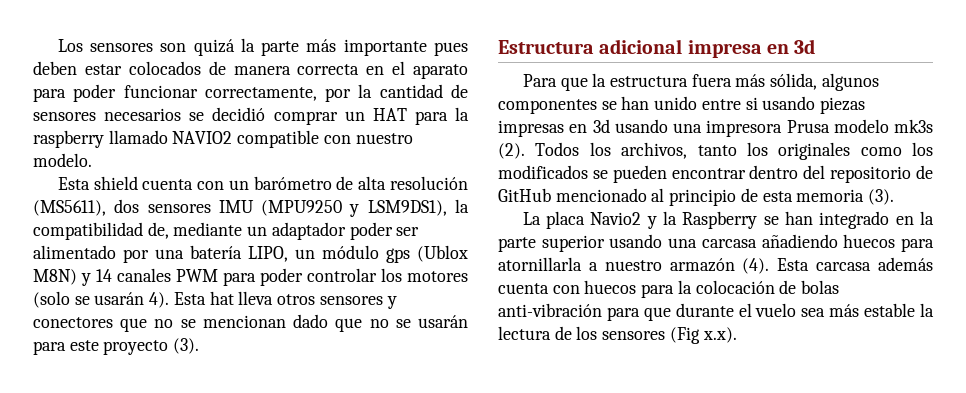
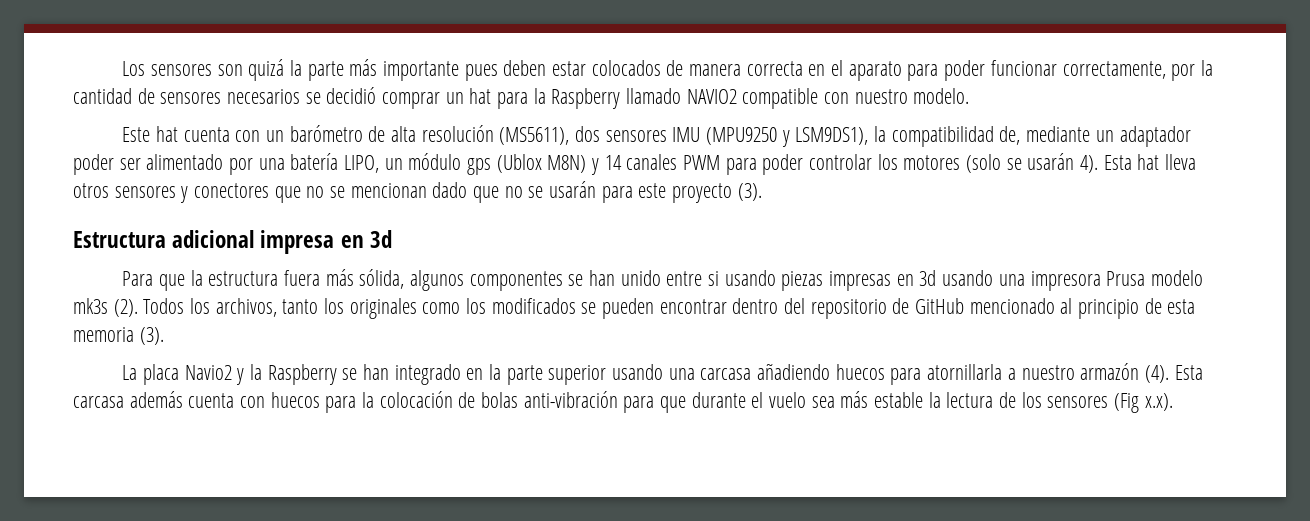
- Los sensores son quizá la parte más importante pues deben estar colocados de manera correcta en el aparato para poder funcionar correctamente, por la cantidad de sensores necesarios se decidió comprar un HAT para la raspberry llamado NAVIO2 compatible con nuestro modelo.
+ Los sensores son quizá la parte más importante pues deben estar colocados de manera correcta en el aparato para poder funcionar correctamente, por la cantidad de sensores necesarios se decidió comprar un hat para la Raspberry llamado NAVIO2 compatible con nuestro modelo.
- Esta shield cuenta con un barómetro de alta resolución (MS5611), dos sensores IMU (MPU9250 y LSM9DS1), la compatibilidad de, mediante un adaptador poder ser alimentado por una batería LIPO, un módulo gps (Ublox M8N) y 14 canales PWM para poder controlar los motores (solo se usarán 4).
+ Este hat cuenta con un barómetro de alta resolución (MS5611), dos sensores IMU (MPU9250 y LSM9DS1), la compatibilidad de, mediante un adaptador poder ser alimentado por una batería LIPO, un módulo gps (Ublox M8N) y 14 canales PWM para poder controlar los motores (solo se usarán 4).

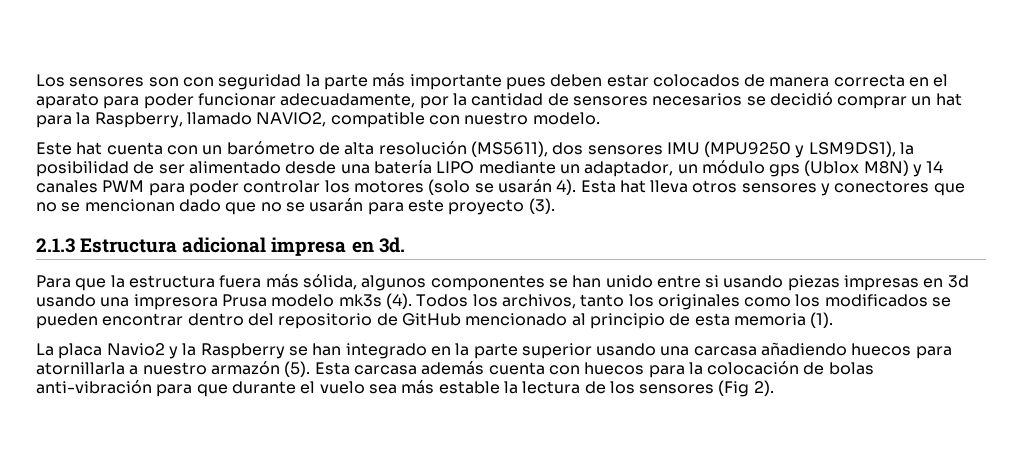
- Los sensores son quizá la parte más importante pues deben estar colocados de manera correcta en el aparato para poder funcionar correctamente, por la cantidad de sensores necesarios se decidió comprar un hat para la Raspberry llamado NAVIO2 compatible con nuestro modelo.
+ Los sensores son con seguridad la parte más importante pues deben estar colocados de manera correcta en el aparato para poder funcionar adecuadamente, por la cantidad de sensores necesarios se decidió comprar un hat para la Raspberry, llamado NAVIO2, compatible con nuestro modelo.
- Este hat cuenta con un barómetro de alta resolución (MS5611), dos sensores IMU (MPU9250 y LSM9DS1), la compatibilidad de, mediante un adaptador poder ser alimentado por una batería LIPO, un módulo gps (Ublox M8N) y 14 canales PWM para poder controlar los motores (solo se usarán 4).
+ Este hat cuenta con un barómetro de alta resolución (MS5611), dos sensores IMU (MPU9250 y LSM9DS1), la posibilidad de ser alimentado desde una batería LIPO mediante un adaptador, un módulo gps (Ublox M8N) y 14 canales PWM para poder controlar los motores (solo se usarán 4).
- Estructura adicional impresa en 3d
+ 2.1.3 Estructura adicional impresa en 3d.
- Para que la estructura fuera más sólida, algunos componentes se han unido entre si usando piezas impresas en 3d usando una impresora Prusa modelo mk3s (2).
+ Para que la estructura fuera más sólida, algunos componentes se han unido entre si usando piezas impresas en 3d usando una impresora Prusa modelo mk3s (4).
- Todos los archivos, tanto los originales como los modificados se pueden encontrar dentro del repositorio de GitHub mencionado al principio de esta memoria (3).
+ Todos los archivos, tanto los originales como los modificados se pueden encontrar dentro del repositorio de GitHub mencionado al principio de esta memoria (1).
- La placa Navio2 y la Raspberry se han integrado en la parte superior usando una carcasa añadiendo huecos para atornillarla a nuestro armazón (4).
+ La placa Navio2 y la Raspberry se han integrado en la parte superior usando una carcasa añadiendo huecos para atornillarla a nuestro armazón (5).
- Esta carcasa además cuenta con huecos para la colocación de bolas anti-vibración para que durante el vuelo sea más estable la lectura de los sensores (Fig x.x).
+ Esta carcasa además cuenta con huecos para la colocación de bolas anti-vibración para que durante el vuelo sea más estable la lectura de los sensores (Fig 2).

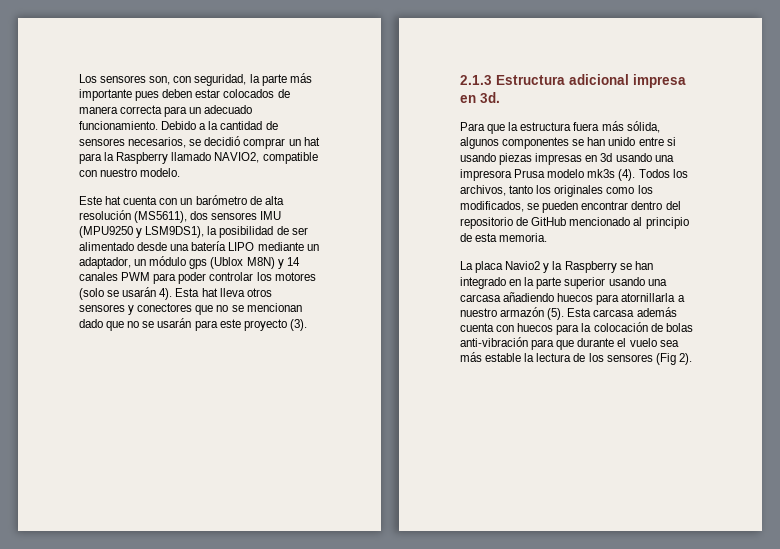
- Los sensores son con seguridad la parte más importante pues deben estar colocados de manera correcta en el aparato para poder funcionar adecuadamente, por la cantidad de sensores necesarios se decidió comprar un hat para la Raspberry, llamado NAVIO2, compatible con nuestro modelo.
+ Los sensores son, con seguridad, la parte más importante pues deben estar colocados de manera correcta para un adecuado funcionamiento. Debido a la cantidad de sensores necesarios, se decidió comprar un hat para la Raspberry llamado NAVIO2, compatible con nuestro modelo.
- Todos los archivos, tanto los originales como los modificados se pueden encontrar dentro del repositorio de GitHub mencionado al principio de esta memoria (1).
+ Todos los archivos, tanto los originales como los modificados, se pueden encontrar dentro del repositorio de GitHub mencionado al principio de esta memoria.

